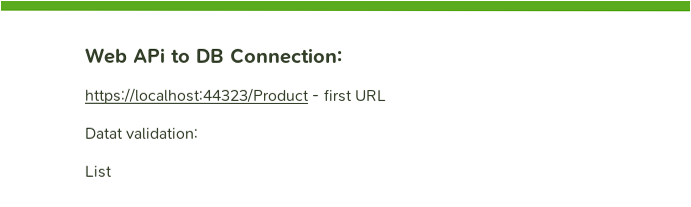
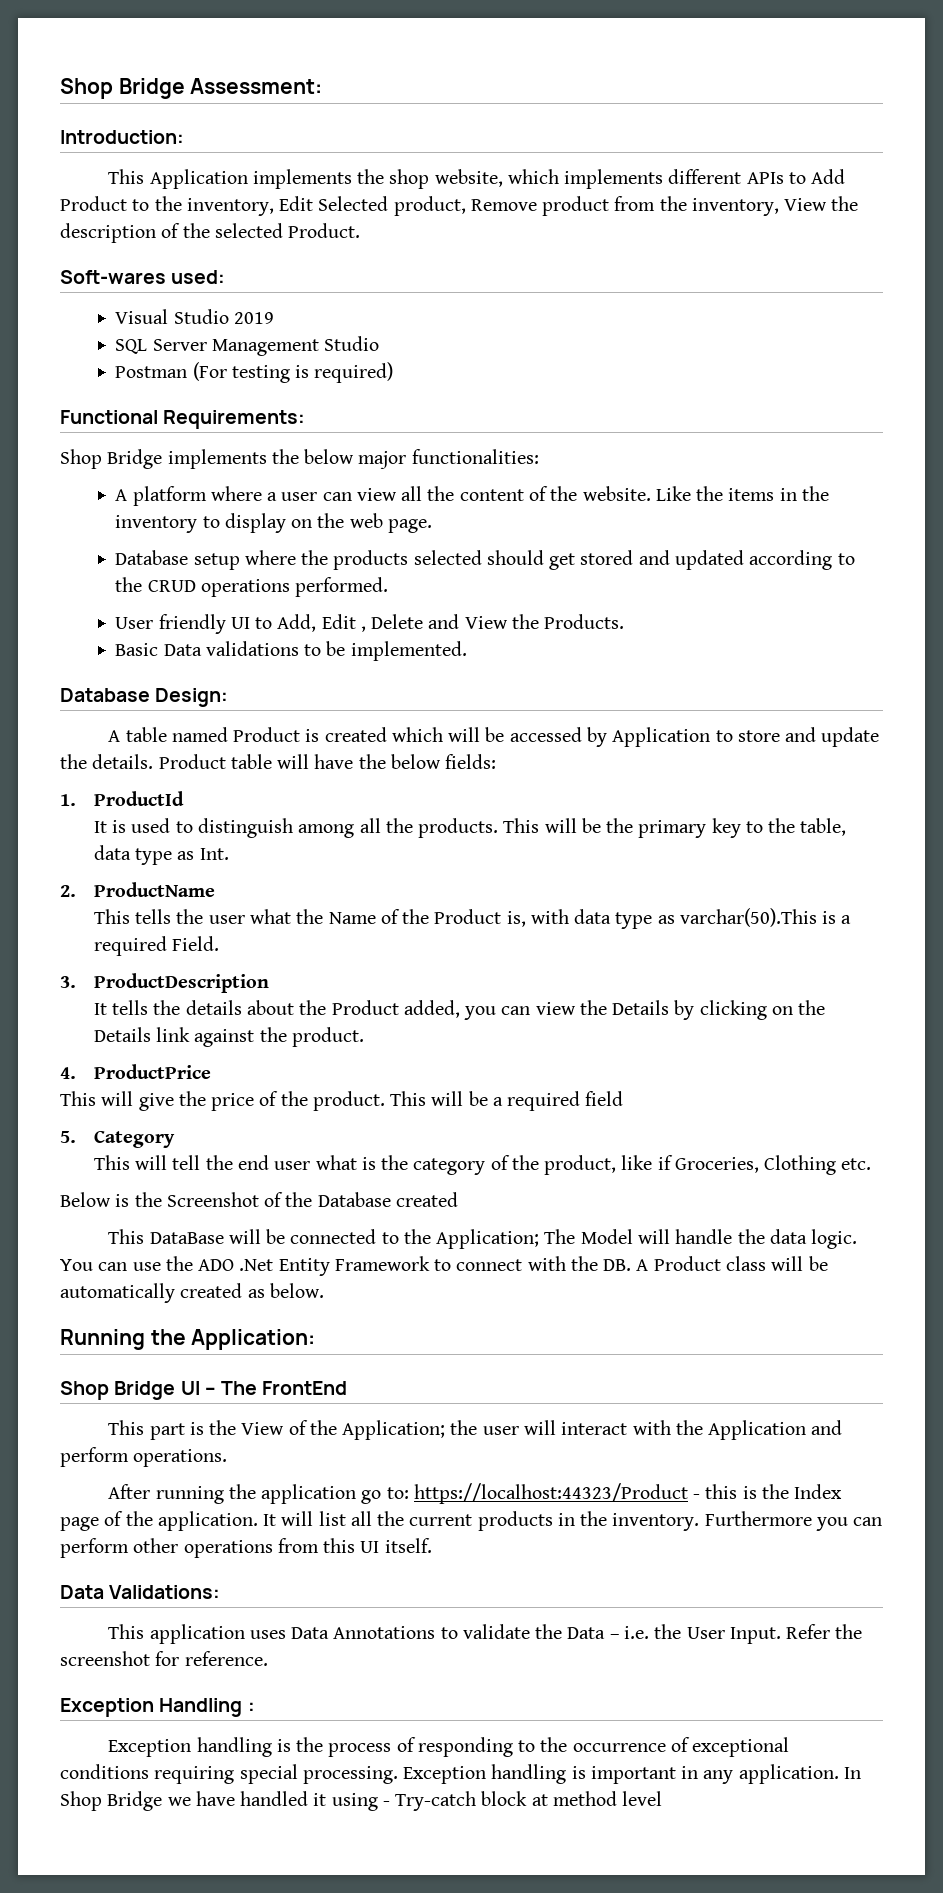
- Web APi to DB Connection:
- https://localhost:44323/Product - first URL
- Datat validation:
- List
+ Shop Bridge Assessment:
+ Introduction:
+ This Application implements the shop website, which implements different APIs to Add Product to the inventory, Edit Selected product, Remove product from the inventory, View the description of the selected Product.
+ Soft-wares used:
+ Visual Studio 2019
+ SQL Server Management Studio
+ Postman (For testing is required)
+ Functional Requirements:
+ Shop Bridge implements the below major functionalities:
+ A platform where a user can view all the content of the website. Like the items in the inventory to display on the web page.
+ Database setup where the products selected should get stored and updated according to the CRUD operations performed.
+ User friendly UI to Add, Edit , Delete and View the Products.
+ Basic Data validations to be implemented.
+ Database Design:
+ A table named Product is created which will be accessed by Application to store and update the details. Product table will have the below fields:
+ 1. ProductId
+ It is used to distinguish among all the products. This will be the primary key to the table, data type as Int.
+ 2. ProductName
+ This tells the user what the Name of the Product is, with data type as varchar(50).This is a required Field.
+ 3. ProductDescription
+ It tells the details about the Product added, you can view the Details by clicking on the Details link against the product.
+ 4. ProductPrice
+ This will give the price of the product. This will be a required field
+ 5. Category
+ This will tell the end user what is the category of the product, like if Groceries, Clothing etc.
+ Below is the Screenshot of the Database created
+ This DataBase will be connected to the Application; The Model will handle the data logic. You can use the ADO .Net Entity Framework to connect with the DB. A Product class will be automatically created as below.
+ Running the Application:
+ Shop Bridge UI – The FrontEnd
+ This part is the View of the Application; the user will interact with the Application and perform operations.
+ After running the application go to: https://localhost:44323/Product - this is the Index page of the application. It will list all the current products in the inventory. Furthermore you can perform other operations from this UI itself.
+ Data Validations:
+ This application uses Data Annotations to validate the Data – i.e. the User Input. Refer the screenshot for reference.
+ Exception Handling :
+ Exception handling is the process of responding to the occurrence of exceptional conditions requiring special processing. Exception handling is important in any application. In Shop Bridge we have handled it using - Try-catch block at method level

